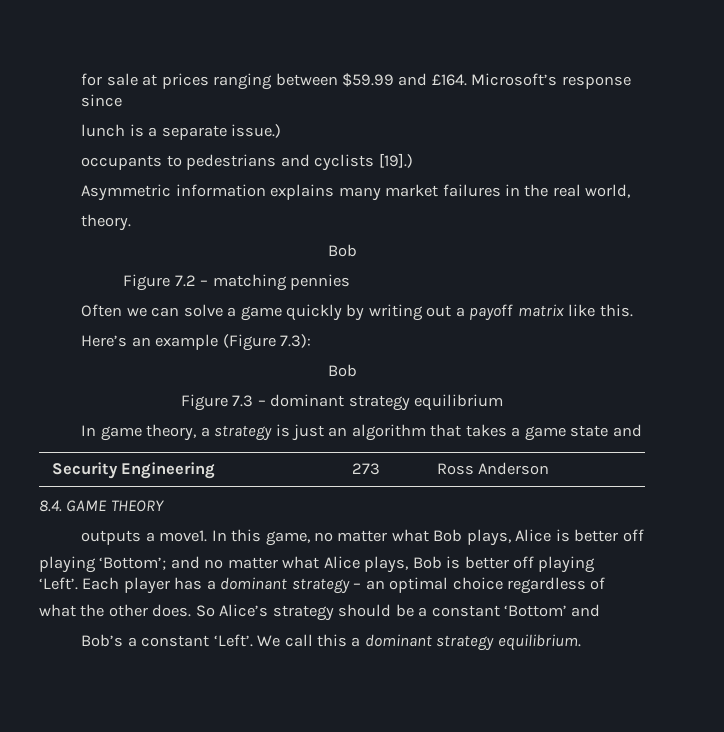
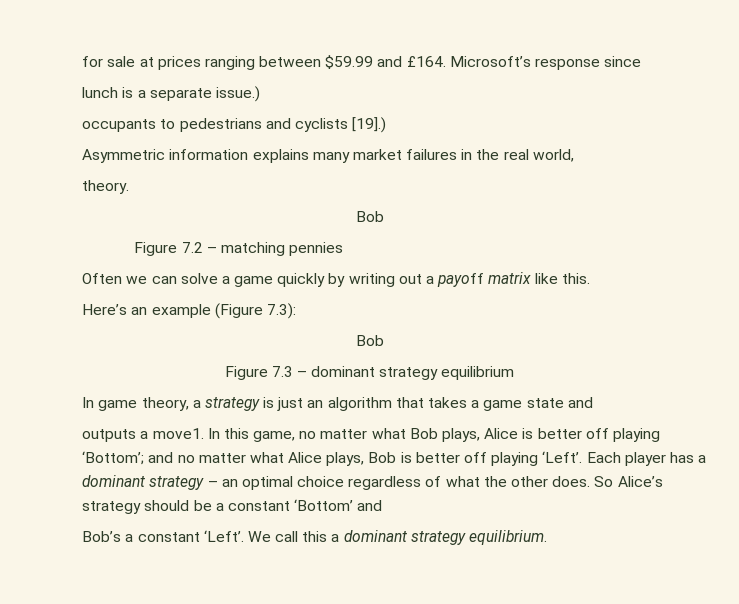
- Security Engineering | 273 | Ross Anderson
- 8.4. GAME THEORY
- In this game, no matter what Bob plays, Alice is better off
- playing ‘Bottom’; and no matter what Alice plays, Bob is better off playing
- ‘Left’.
+ In this game, no matter what Bob plays, Alice is better off playing ‘Bottom’; and no matter what Alice plays, Bob is better off playing ‘Left’.
- Each player has a dominant strategy – an optimal choice regardless of
- what the other does.
+ Each player has a dominant strategy – an optimal choice regardless of what the other does.

